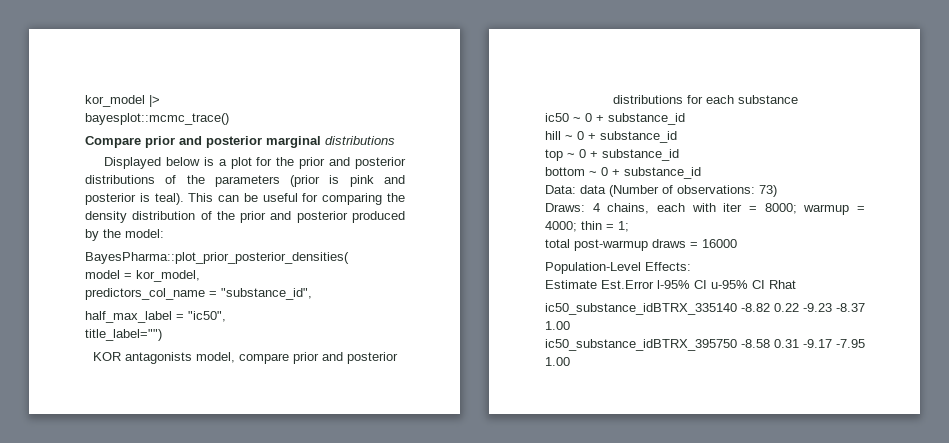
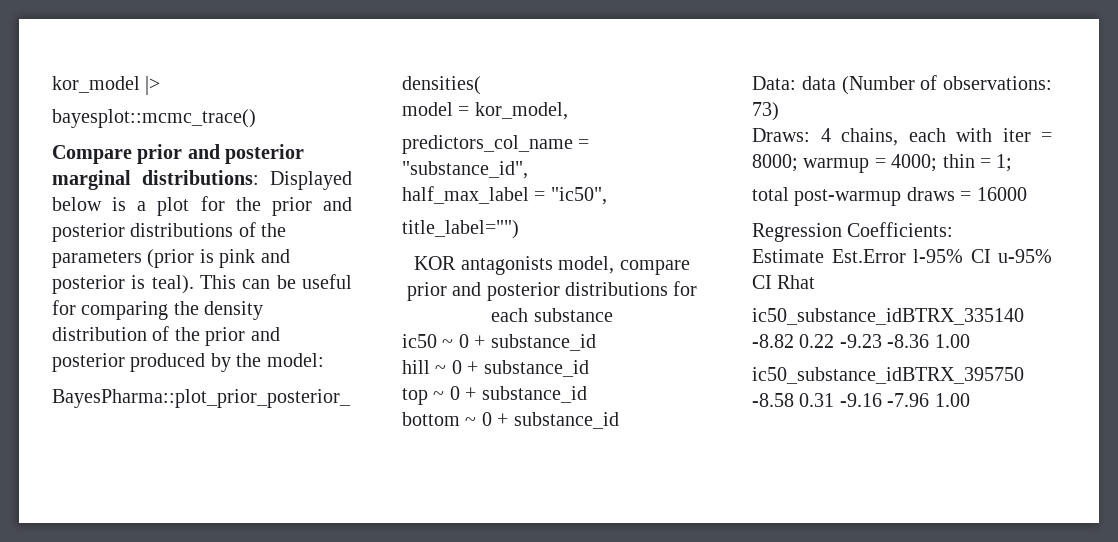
- Compare prior and posterior marginal distributions
- Displayed below is a plot for the prior and posterior distributions of the parameters (prior is pink and posterior is teal).
+ Compare prior and posterior marginal distributions: Displayed below is a plot for the prior and posterior distributions of the parameters (prior is pink and posterior is teal).
- Population-Level Effects:
+ Regression Coefficients:
- ic50_substance_idBTRX_335140 -8.82 0.22 -9.23 -8.37 1.00
+ ic50_substance_idBTRX_335140 -8.82 0.22 -9.23 -8.36 1.00
- ic50_substance_idBTRX_395750 -8.58 0.31 -9.17 -7.95 1.00
+ ic50_substance_idBTRX_395750 -8.58 0.31 -9.16 -7.96 1.00

